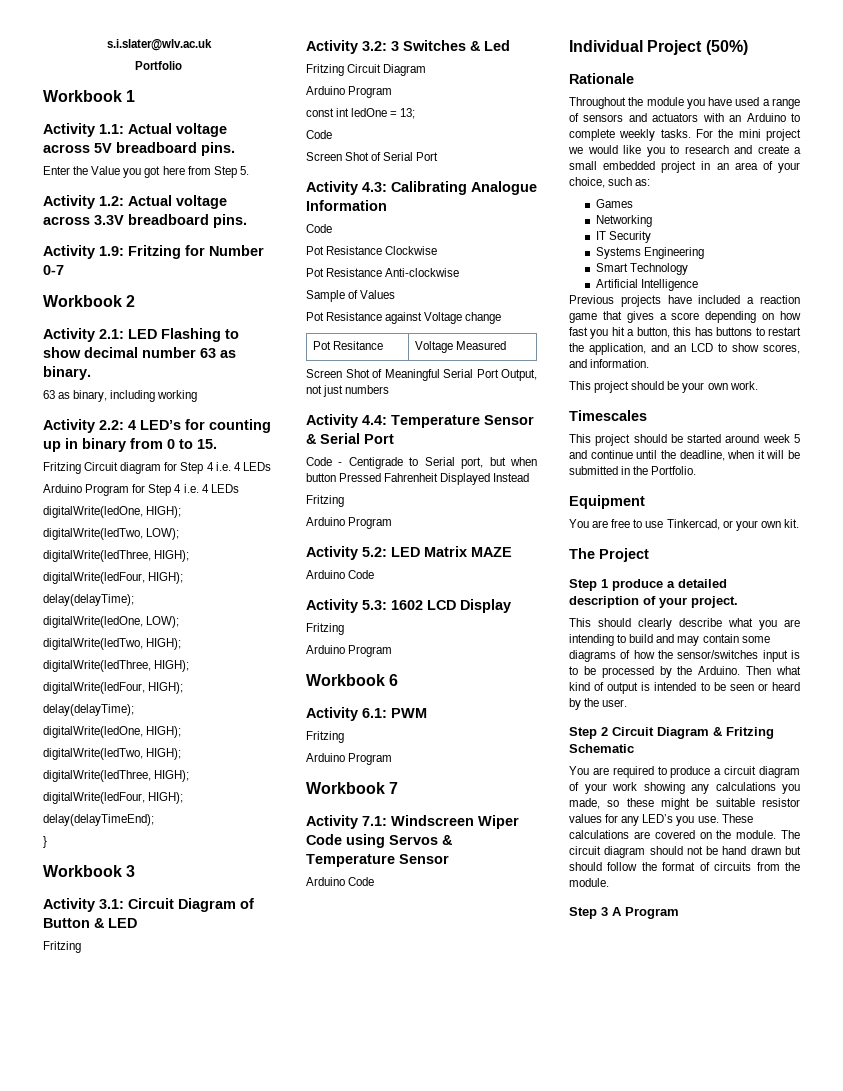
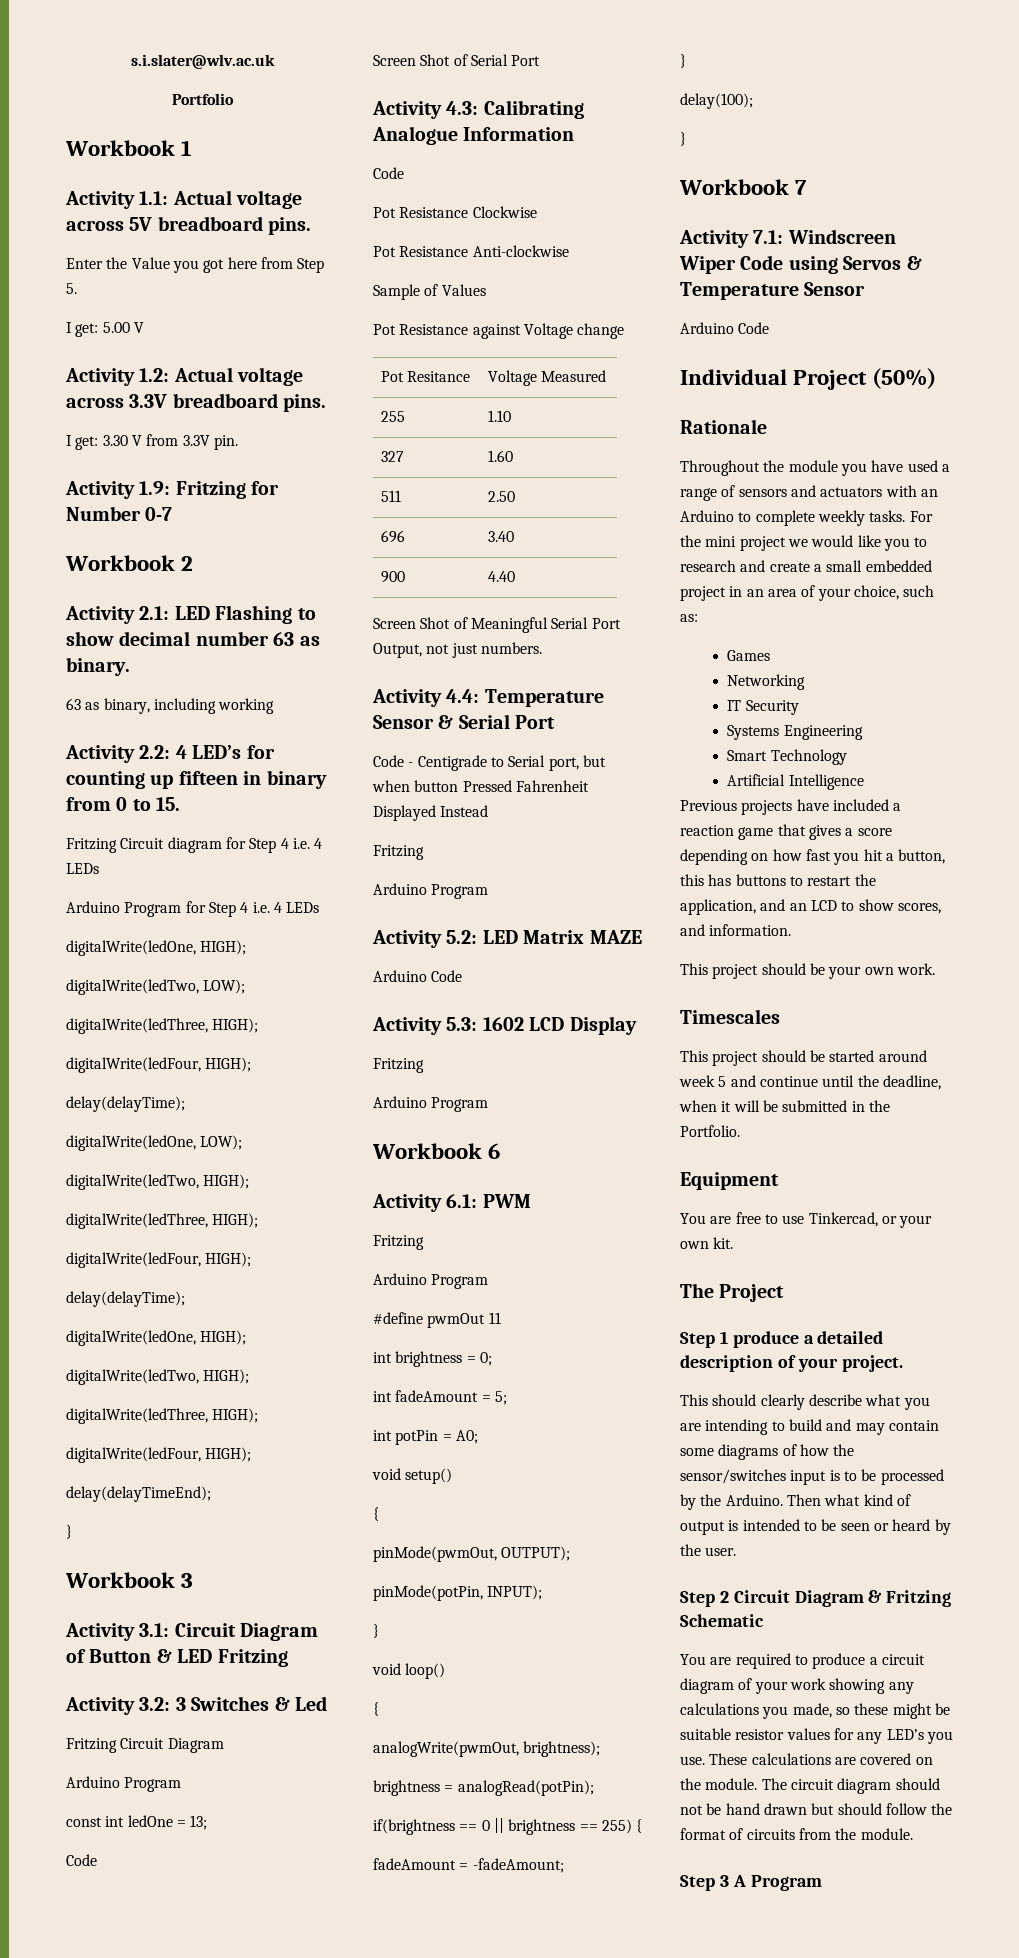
+ I get: 5.00 V
+ I get: 3.30 V from 3.3V pin.
- Activity 2.2: 4 LED’s for counting up in binary from 0 to 15.
+ Activity 2.2: 4 LED’s for counting up fifteen in binary from 0 to 15.
- Activity 3.1: Circuit Diagram of Button & LED
- Fritzing
+ Activity 3.1: Circuit Diagram of Button & LED Fritzing
+ 255 | 1.10
+ 327 | 1.60
+ 511 | 2.50
+ 696 | 3.40
+ 900 | 4.40
- Screen Shot of Meaningful Serial Port Output, not just numbers
+ Screen Shot of Meaningful Serial Port Output, not just numbers.
+ #define pwmOut 11
+ int brightness = 0;
+ int fadeAmount = 5;
+ int potPin = A0;
+ void setup()
+ {
+ pinMode(pwmOut, OUTPUT);
+ pinMode(potPin, INPUT);
+ }
+ void loop()
+ {
+ analogWrite(pwmOut, brightness);
+ brightness = analogRead(potPin);
+ if(brightness == 0 || brightness == 255) {
+ fadeAmount = -fadeAmount;
+ }
+ delay(100);
+ }

